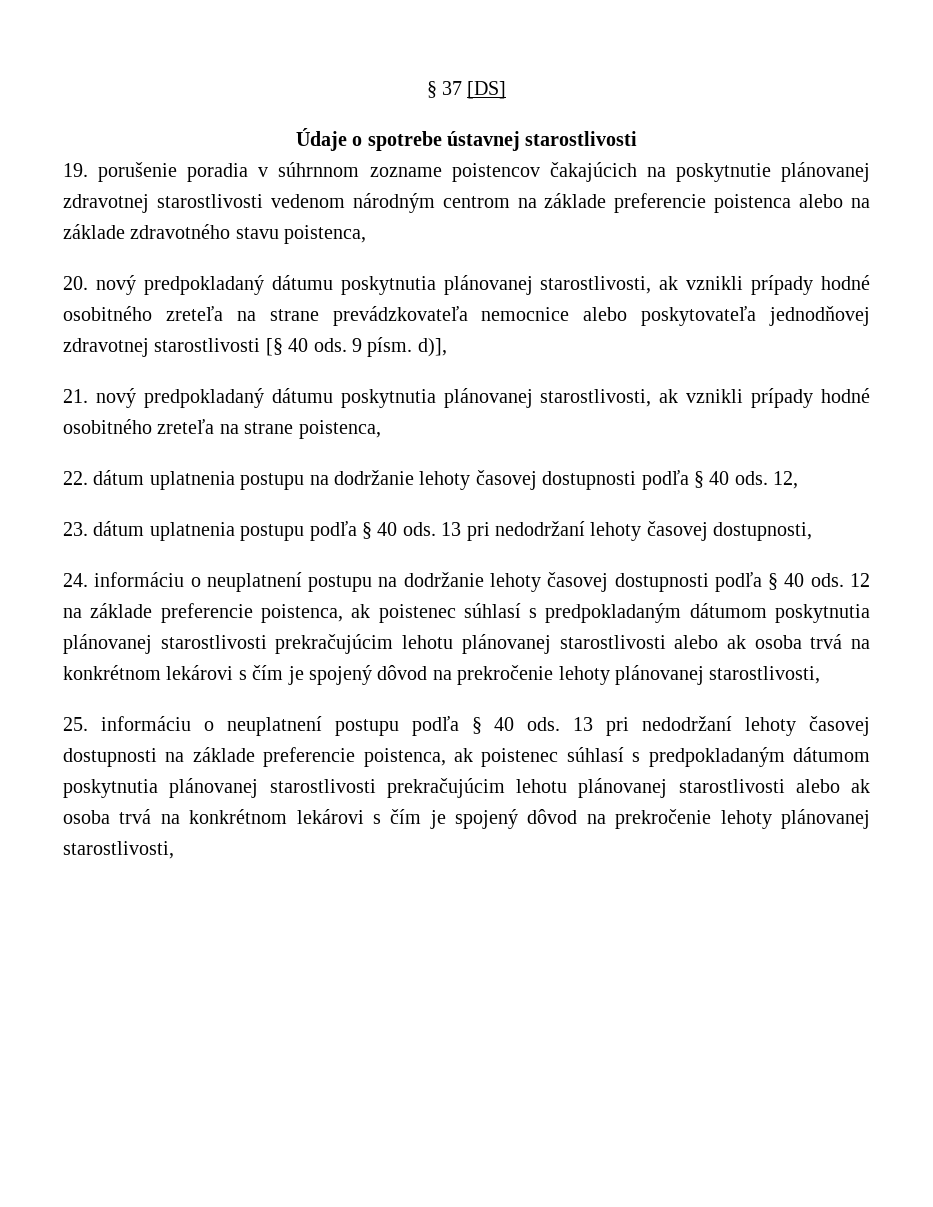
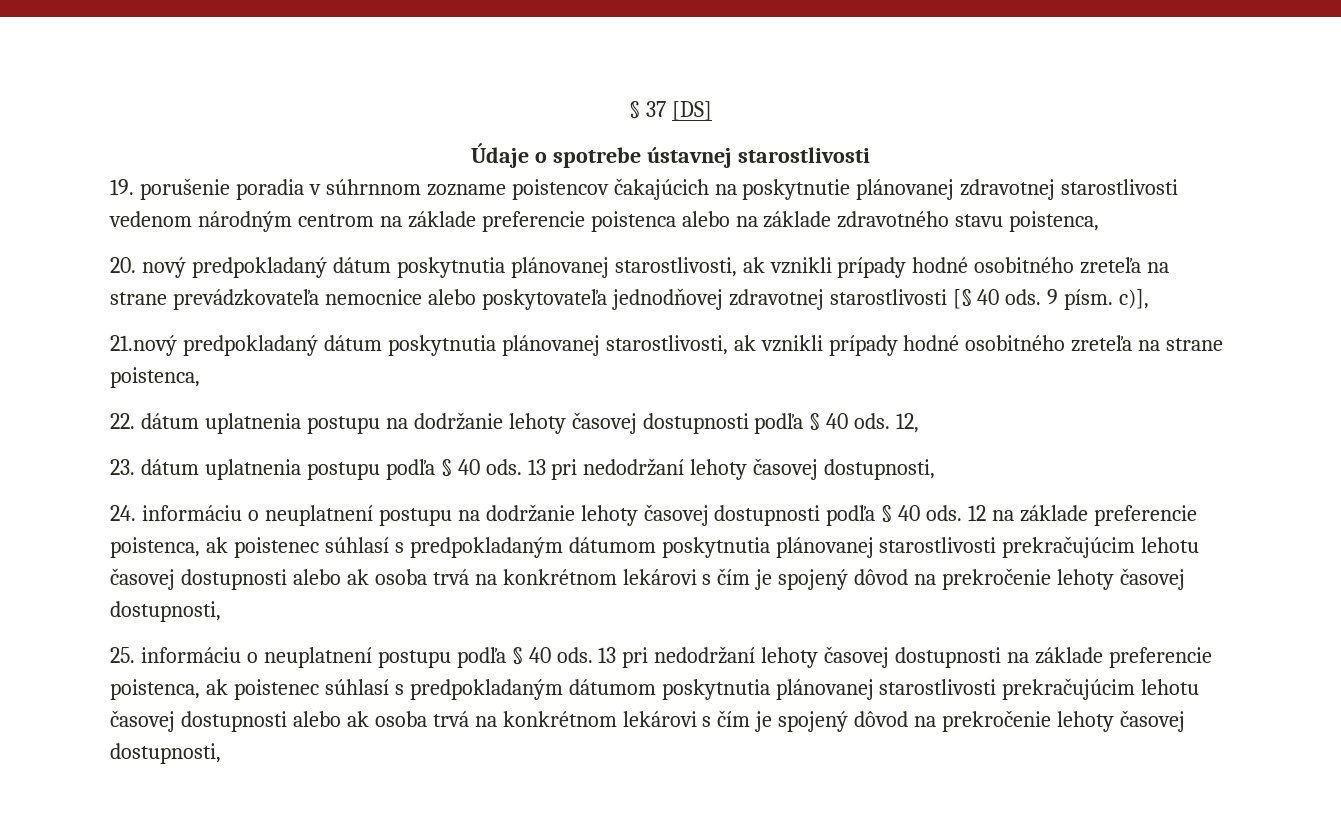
- 20. nový predpokladaný dátumu poskytnutia plánovanej starostlivosti, ak vznikli prípady hodné osobitného zreteľa na strane prevádzkovateľa nemocnice alebo poskytovateľa jednodňovej zdravotnej starostlivosti [§ 40 ods.
+ 20. nový predpokladaný dátum poskytnutia plánovanej starostlivosti, ak vznikli prípady hodné osobitného zreteľa na strane prevádzkovateľa nemocnice alebo poskytovateľa jednodňovej zdravotnej starostlivosti [§ 40 ods.
- 9 písm. d)],
- 21. nový predpokladaný dátumu poskytnutia plánovanej starostlivosti, ak vznikli prípady hodné osobitného zreteľa na strane poistenca,
+ 9 písm. c)],
+ 21.nový predpokladaný dátum poskytnutia plánovanej starostlivosti, ak vznikli prípady hodné osobitného zreteľa na strane poistenca,
- 12 na základe preferencie poistenca, ak poistenec súhlasí s predpokladaným dátumom poskytnutia plánovanej starostlivosti prekračujúcim lehotu plánovanej starostlivosti alebo ak osoba trvá na konkrétnom lekárovi s čím je spojený dôvod na prekročenie lehoty plánovanej starostlivosti,
+ 12 na základe preferencie poistenca, ak poistenec súhlasí s predpokladaným dátumom poskytnutia plánovanej starostlivosti prekračujúcim lehotu časovej dostupnosti alebo ak osoba trvá na konkrétnom lekárovi s čím je spojený dôvod na prekročenie lehoty časovej dostupnosti,
- 13 pri nedodržaní lehoty časovej dostupnosti na základe preferencie poistenca, ak poistenec súhlasí s predpokladaným dátumom poskytnutia plánovanej starostlivosti prekračujúcim lehotu plánovanej starostlivosti alebo ak osoba trvá na konkrétnom lekárovi s čím je spojený dôvod na prekročenie lehoty plánovanej starostlivosti,
+ 13 pri nedodržaní lehoty časovej dostupnosti na základe preferencie poistenca, ak poistenec súhlasí s predpokladaným dátumom poskytnutia plánovanej starostlivosti prekračujúcim lehotu časovej dostupnosti alebo ak osoba trvá na konkrétnom lekárovi s čím je spojený dôvod na prekročenie lehoty časovej dostupnosti,

